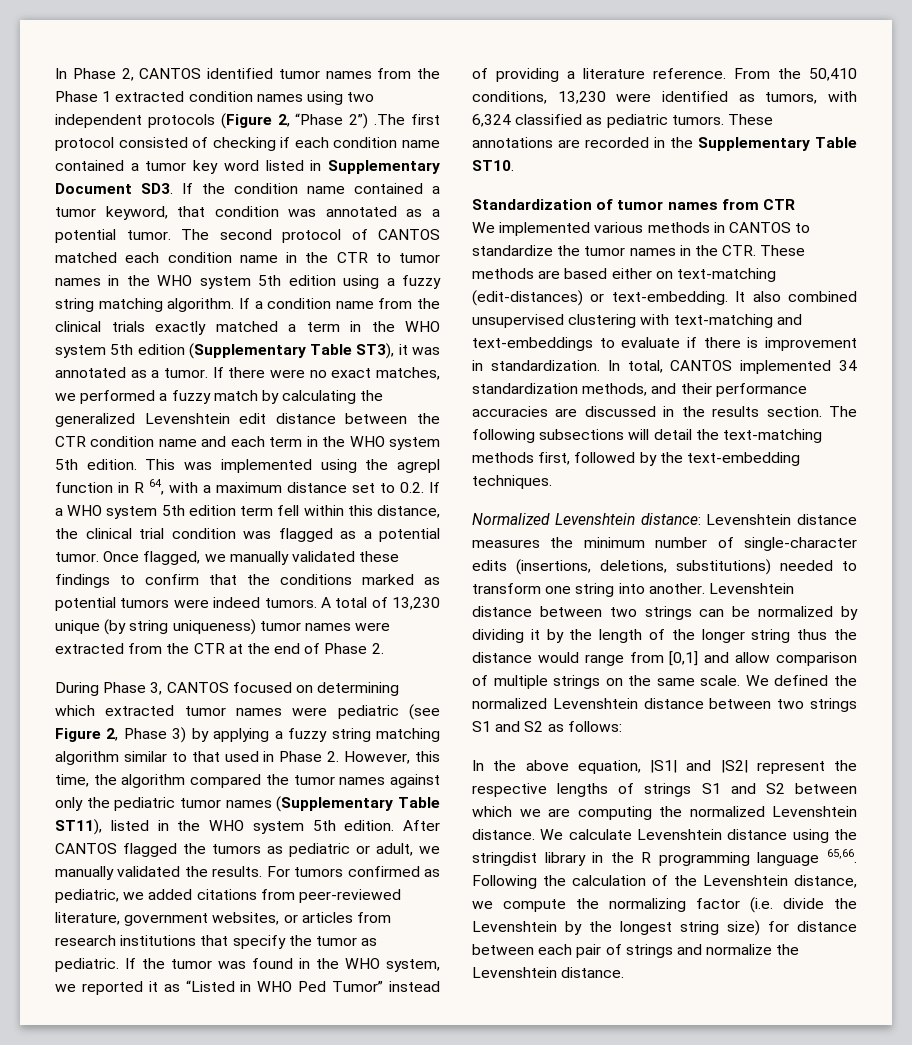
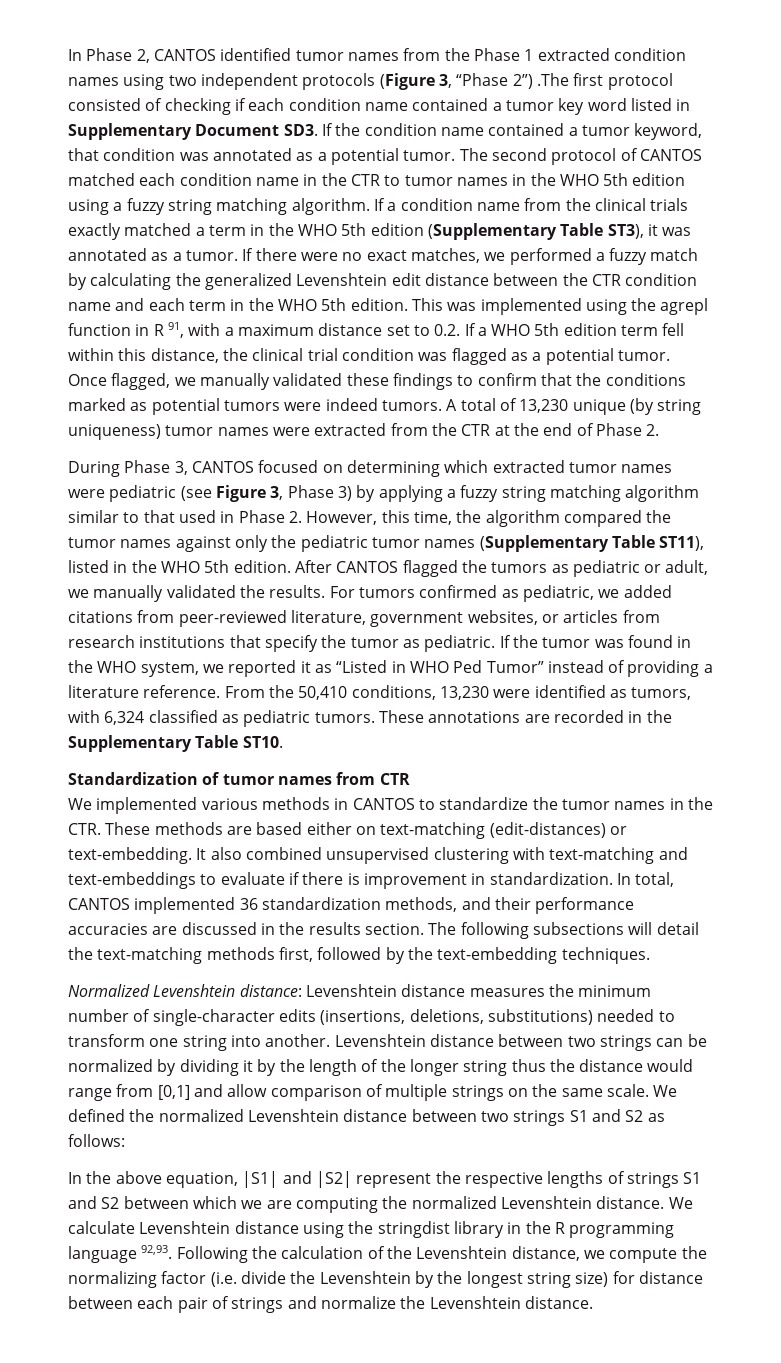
- In Phase 2, CANTOS identified tumor names from the Phase 1 extracted condition names using two independent protocols (Figure 2, “Phase 2”) .The first protocol consisted of checking if each condition name contained a tumor key word listed in Supplementary Document SD3. If the condition name contained a tumor keyword, that condition was annotated as a potential tumor.
+ In Phase 2, CANTOS identified tumor names from the Phase 1 extracted condition names using two independent protocols (Figure 3, “Phase 2”) .The first protocol consisted of checking if each condition name contained a tumor key word listed in Supplementary Document SD3. If the condition name contained a tumor keyword, that condition was annotated as a potential tumor.
- The second protocol of CANTOS matched each condition name in the CTR to tumor names in the WHO system 5th edition using a fuzzy string matching algorithm.
+ The second protocol of CANTOS matched each condition name in the CTR to tumor names in the WHO 5th edition using a fuzzy string matching algorithm.
- If a condition name from the clinical trials exactly matched a term in the WHO system 5th edition (Supplementary Table ST3), it was annotated as a tumor.
+ If a condition name from the clinical trials exactly matched a term in the WHO 5th edition (Supplementary Table ST3), it was annotated as a tumor.
- If there were no exact matches, we performed a fuzzy match by calculating the generalized Levenshtein edit distance between the CTR condition name and each term in the WHO system 5th edition.
+ If there were no exact matches, we performed a fuzzy match by calculating the generalized Levenshtein edit distance between the CTR condition name and each term in the WHO 5th edition.
- This was implemented using the agrepl function in R 64, with a maximum distance set to 0.2. If a WHO system 5th edition term fell within this distance, the clinical trial condition was flagged as a potential tumor.
+ This was implemented using the agrepl function in R 91, with a maximum distance set to 0.2. If a WHO 5th edition term fell within this distance, the clinical trial condition was flagged as a potential tumor.
- During Phase 3, CANTOS focused on determining which extracted tumor names were pediatric (see Figure 2, Phase 3) by applying a fuzzy string matching algorithm similar to that used in Phase 2. However, this time, the algorithm compared the tumor names against only the pediatric tumor names (Supplementary Table ST11), listed in the WHO system 5th edition.
+ During Phase 3, CANTOS focused on determining which extracted tumor names were pediatric (see Figure 3, Phase 3) by applying a fuzzy string matching algorithm similar to that used in Phase 2. However, this time, the algorithm compared the tumor names against only the pediatric tumor names (Supplementary Table ST11), listed in the WHO 5th edition.
- In total, CANTOS implemented 34 standardization methods, and their performance accuracies are discussed in the results section.
+ In total, CANTOS implemented 36 standardization methods, and their performance accuracies are discussed in the results section.
- We calculate Levenshtein distance using the stringdist library in the R programming language 65,66.
+ We calculate Levenshtein distance using the stringdist library in the R programming language 92,93.

